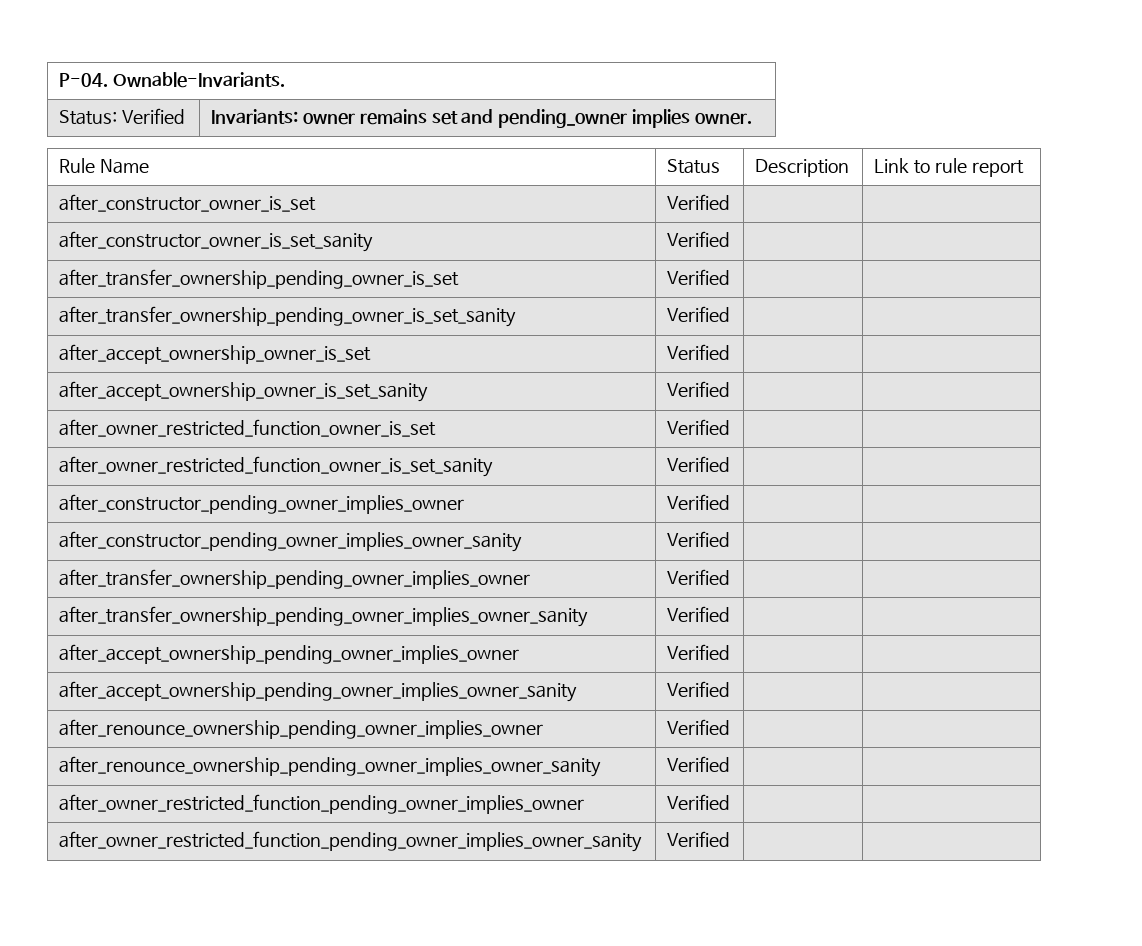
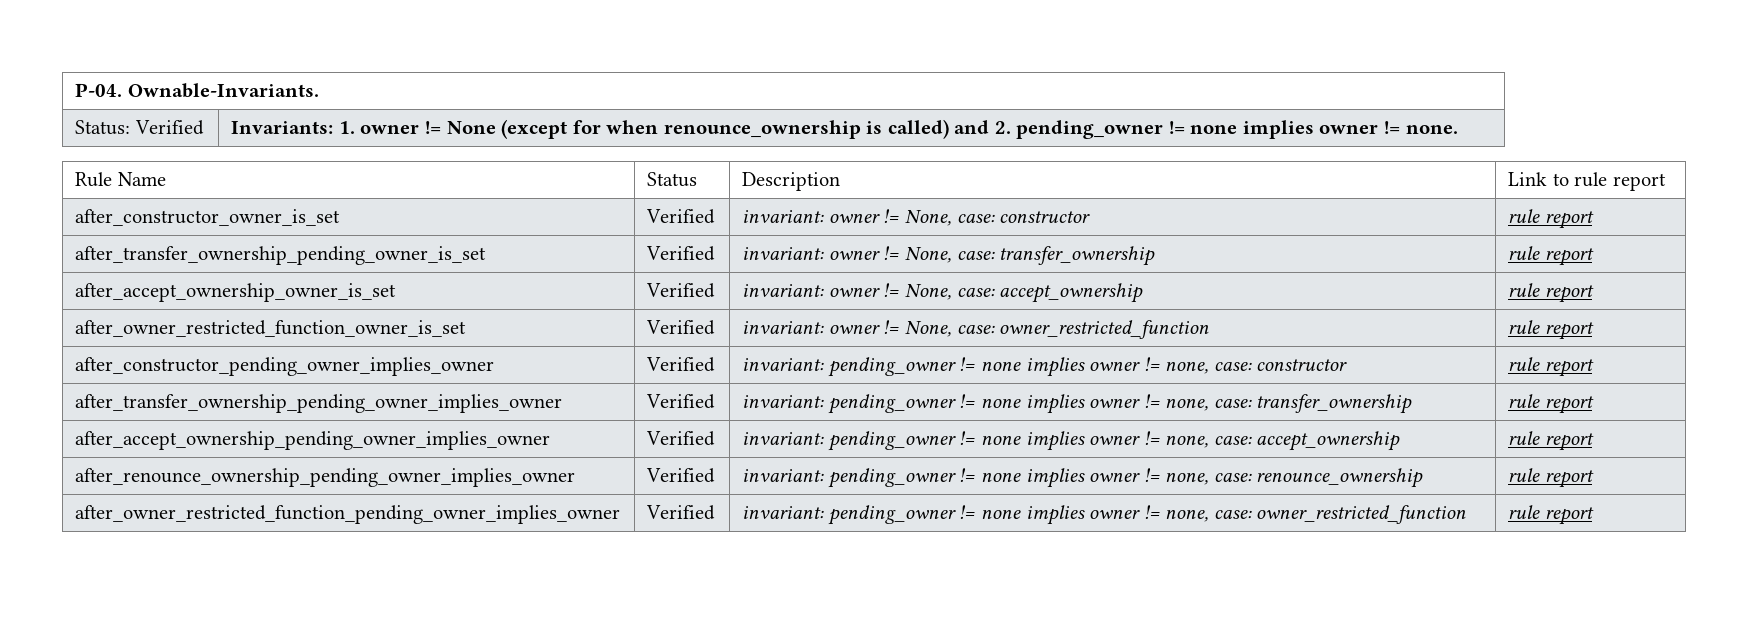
- Status: Verified | Invariants: owner remains set and pending_owner implies owner.
+ Status: Verified | Invariants: 1. owner != None (except for when renounce_ownership is called) and 2. pending_owner != none implies owner != none.
- after_constructor_owner_is_set | Verified | |
- after_constructor_owner_is_set_sanity | Verified | |
- after_transfer_ownership_pending_owner_is_set | Verified | |
- after_transfer_ownership_pending_owner_is_set_sanity | Verified | |
- after_accept_ownership_owner_is_set | Verified | |
- after_accept_ownership_owner_is_set_sanity | Verified | |
- after_owner_restricted_function_owner_is_set | Verified | |
- after_owner_restricted_function_owner_is_set_sanity | Verified | |
- after_constructor_pending_owner_implies_owner | Verified | |
- after_constructor_pending_owner_implies_owner_sanity | Verified | |
- after_transfer_ownership_pending_owner_implies_owner | Verified | |
- after_transfer_ownership_pending_owner_implies_owner_sanity | Verified | |
- after_accept_ownership_pending_owner_implies_owner | Verified | |
- after_accept_ownership_pending_owner_implies_owner_sanity | Verified | |
- after_renounce_ownership_pending_owner_implies_owner | Verified | |
- after_renounce_ownership_pending_owner_implies_owner_sanity | Verified | |
- after_owner_restricted_function_pending_owner_implies_owner | Verified | |
- after_owner_restricted_function_pending_owner_implies_owner_sanity | Verified | |
+ after_constructor_owner_is_set | Verified | invariant: owner != None, case: constructor | rule report
+ after_transfer_ownership_pending_owner_is_set | Verified | invariant: owner != None, case: transfer_ownership | rule report
+ after_accept_ownership_owner_is_set | Verified | invariant: owner != None, case: accept_ownership | rule report
+ after_owner_restricted_function_owner_is_set | Verified | invariant: owner != None, case: owner_restricted_function | rule report
+ after_constructor_pending_owner_implies_owner | Verified | invariant: pending_owner != none implies owner != none, case: constructor | rule report
+ after_transfer_ownership_pending_owner_implies_owner | Verified | invariant: pending_owner != none implies owner != none, case: transfer_ownership | rule report
+ after_accept_ownership_pending_owner_implies_owner | Verified | invariant: pending_owner != none implies owner != none, case: accept_ownership | rule report
+ after_renounce_ownership_pending_owner_implies_owner | Verified | invariant: pending_owner != none implies owner != none, case: renounce_ownership | rule report
+ after_owner_restricted_function_pending_owner_implies_owner | Verified | invariant: pending_owner != none implies owner != none, case: owner_restricted_function | rule report

